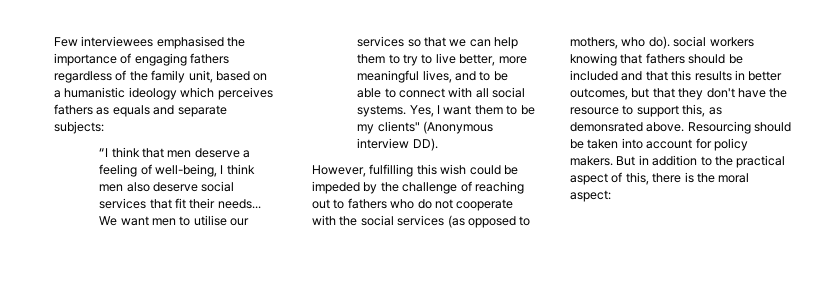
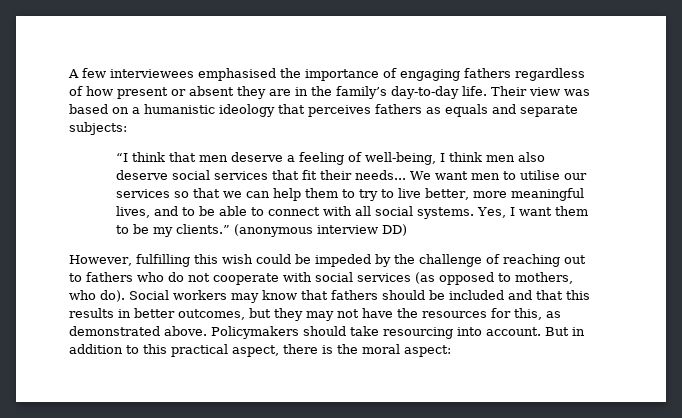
- Few interviewees emphasised the importance of engaging fathers regardless of the family unit, based on a humanistic ideology which perceives fathers as equals and separate subjects:
+ A few interviewees emphasised the importance of engaging fathers regardless of how present or absent they are in the family’s day-to-day life. Their view was based on a humanistic ideology that perceives fathers as equals and separate subjects:
- Yes, I want them to be my clients" (Anonymous interview DD).
+ Yes, I want them to be my clients.” (anonymous interview DD)
- However, fulfilling this wish could be impeded by the challenge of reaching out to fathers who do not cooperate with the social services (as opposed to mothers, who do). social workers knowing that fathers should be included and that this results in better outcomes, but that they don't have the resource to support this, as demonsrated above. Resourcing should be taken into account for policy makers. But in addition to the practical aspect of this, there is the moral aspect:
+ However, fulfilling this wish could be impeded by the challenge of reaching out to fathers who do not cooperate with social services (as opposed to mothers, who do). Social workers may know that fathers should be included and that this results in better outcomes, but they may not have the resources for this, as demonstrated above. Policymakers should take resourcing into account. But in addition to this practical aspect, there is the moral aspect:

